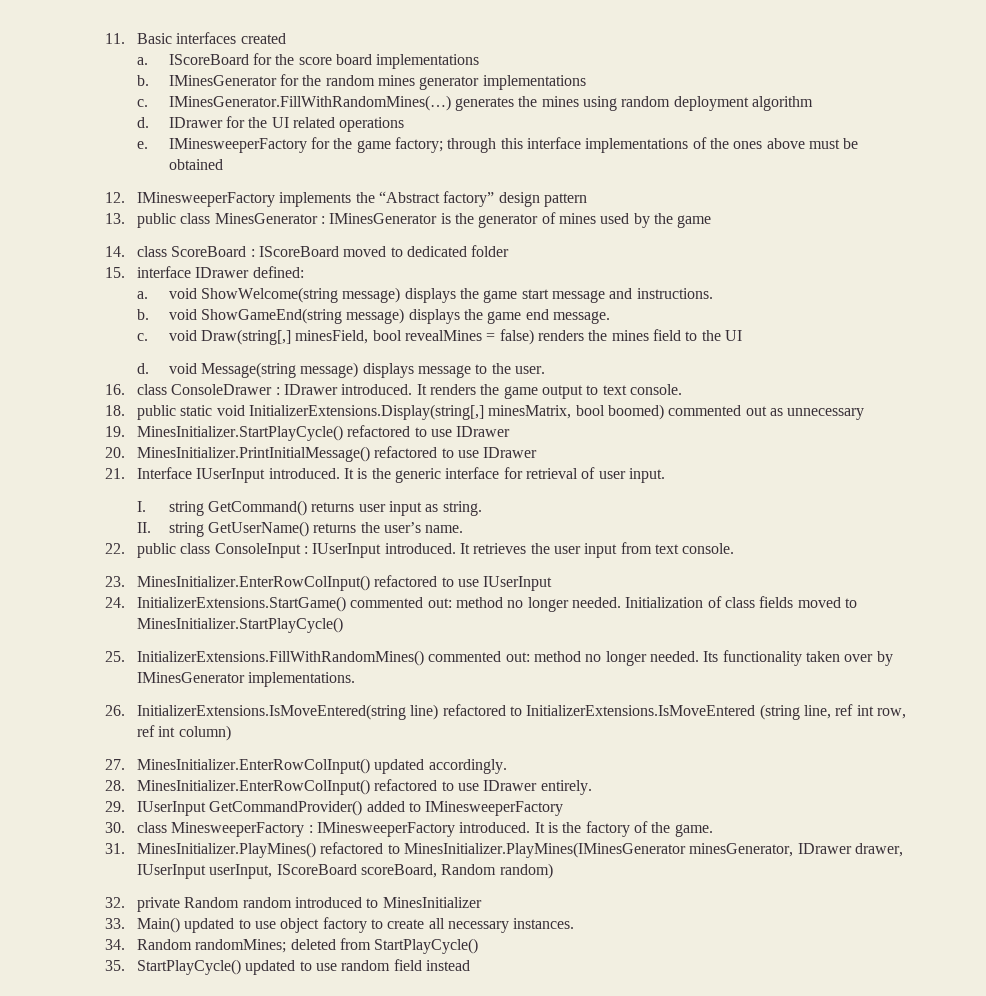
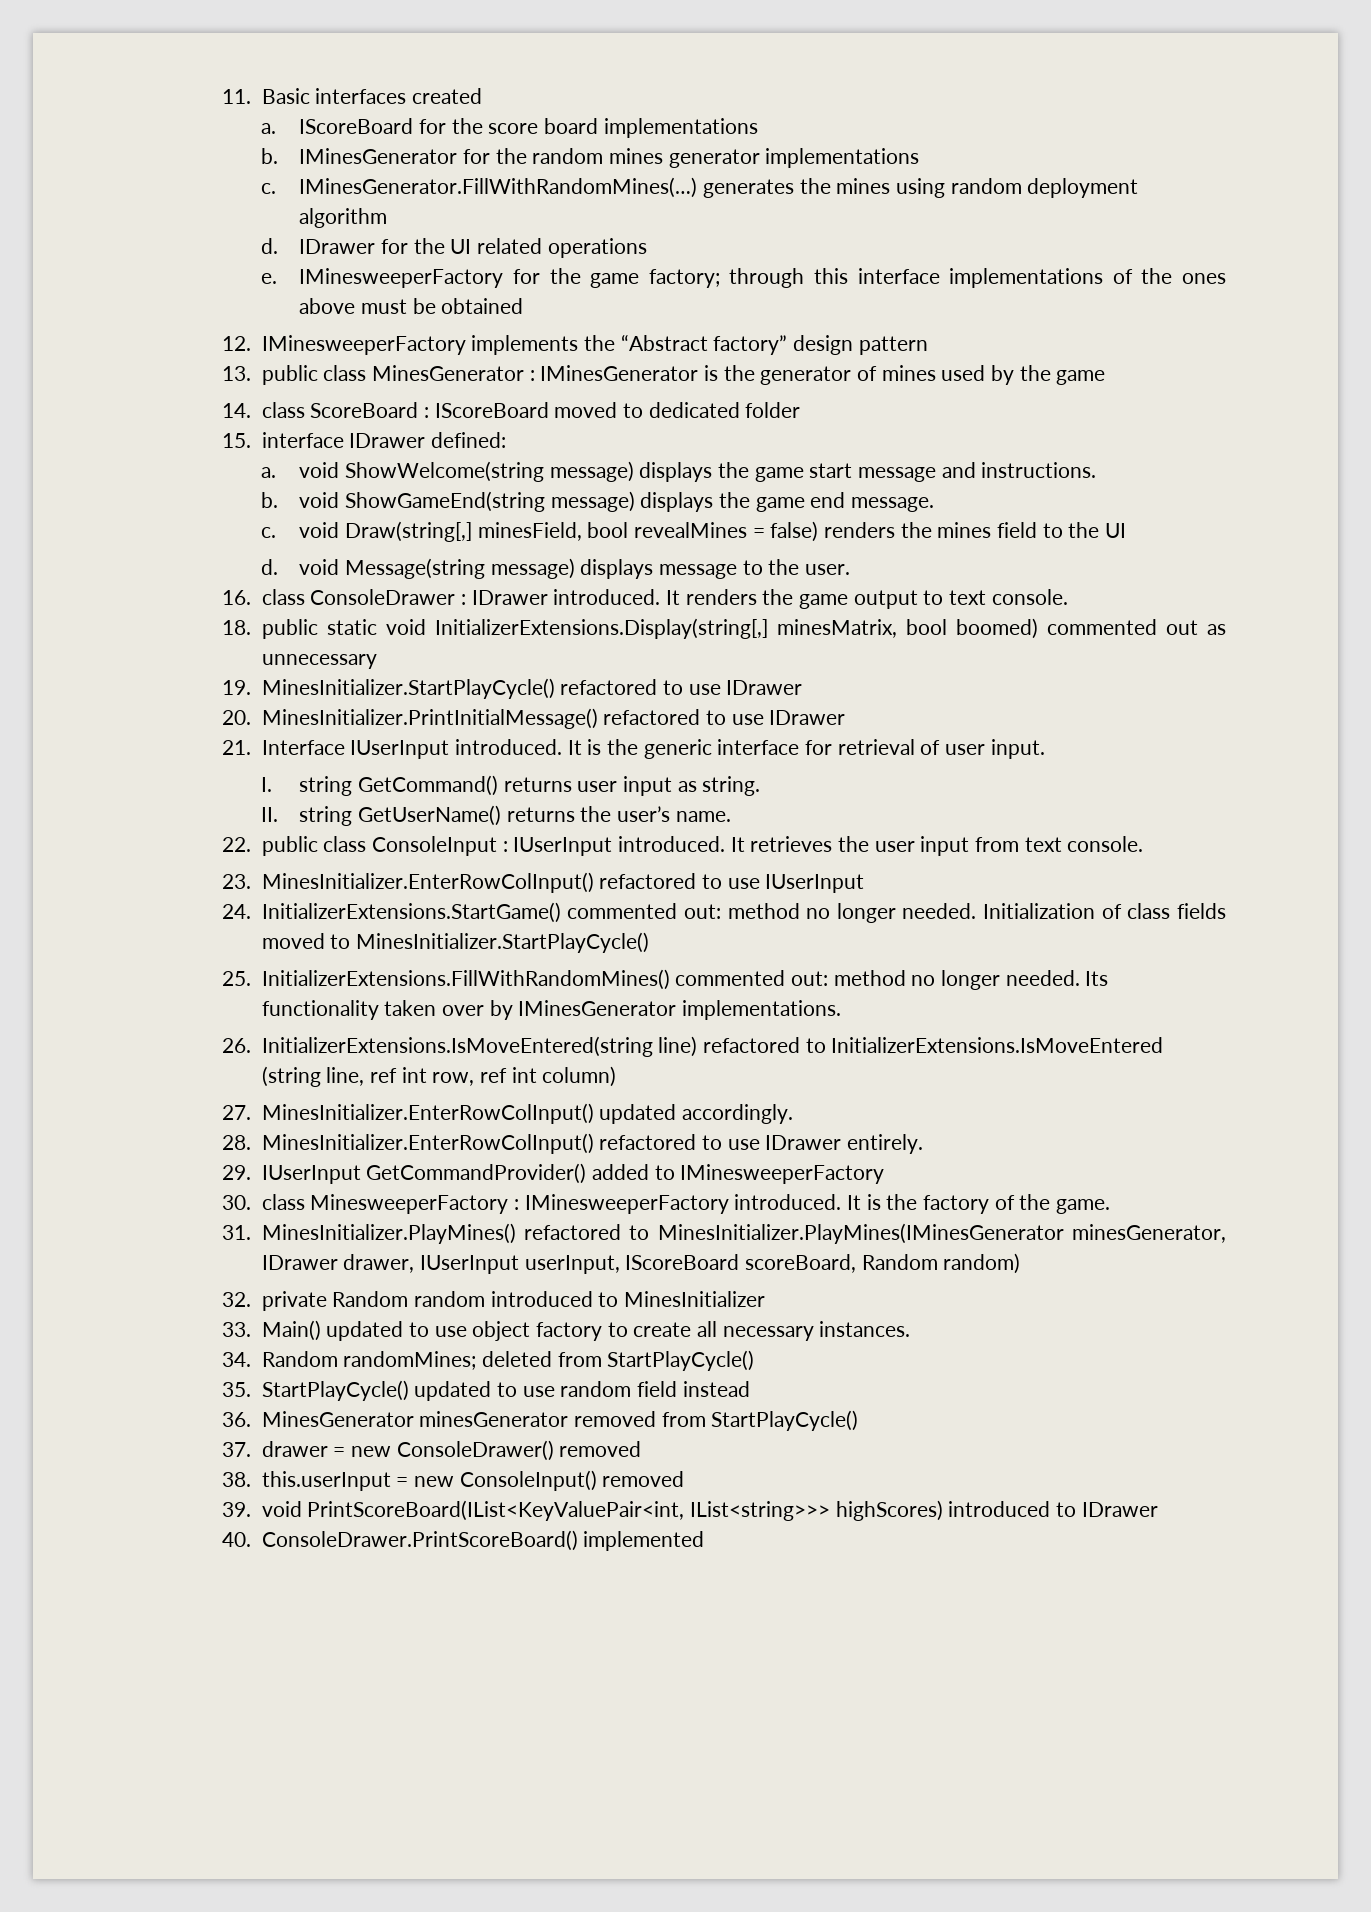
+ 36. MinesGenerator minesGenerator removed from StartPlayCycle()
+ 37. drawer = new ConsoleDrawer() removed
+ 38. this.userInput = new ConsoleInput() removed
+ 39. void PrintScoreBoard(IList<KeyValuePair<int, IList<string>>> highScores) introduced to IDrawer
+ 40. ConsoleDrawer.PrintScoreBoard() implemented

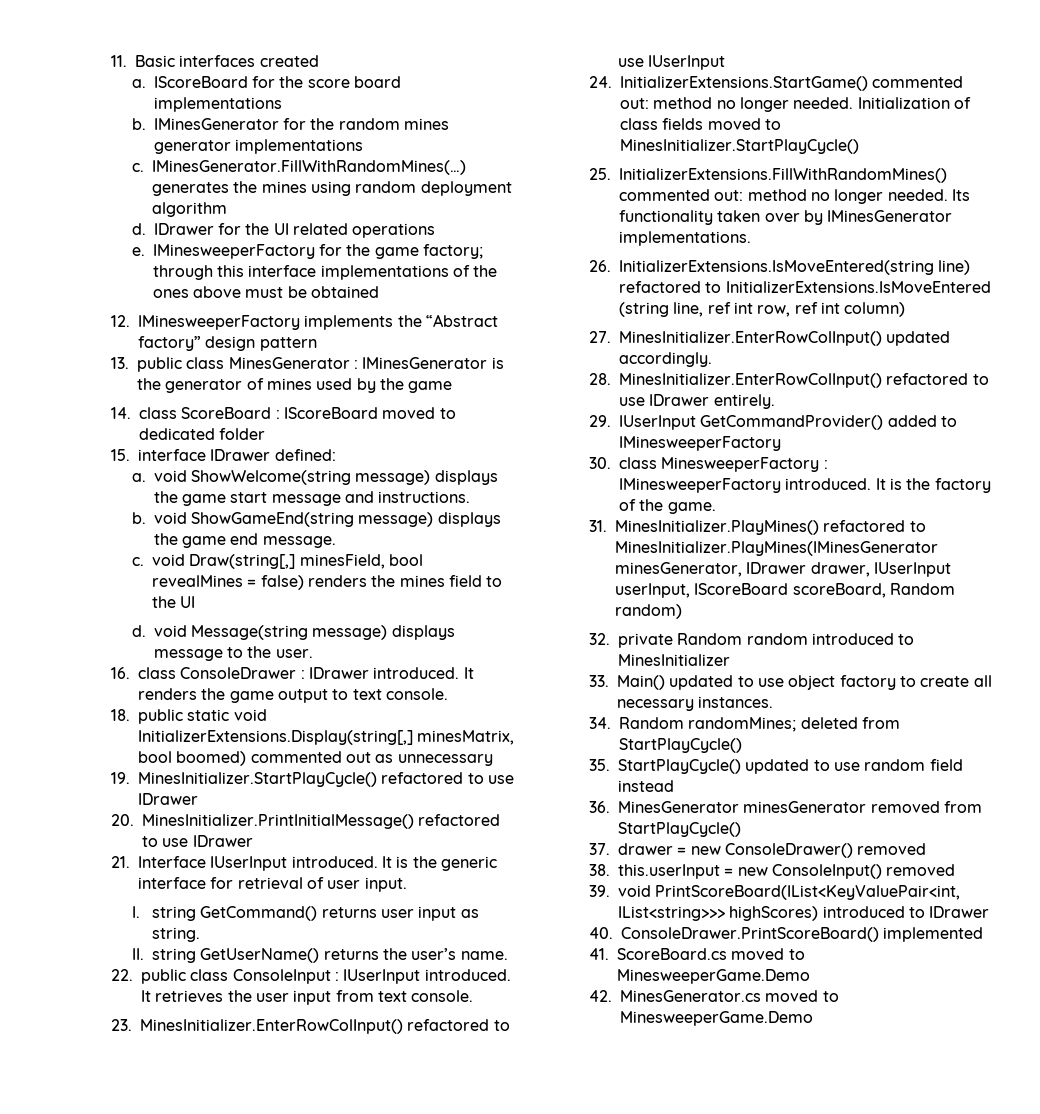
+ 41. ScoreBoard.cs moved to MinesweeperGame.Demo
+ 42. MinesGenerator.cs moved to MinesweeperGame.Demo

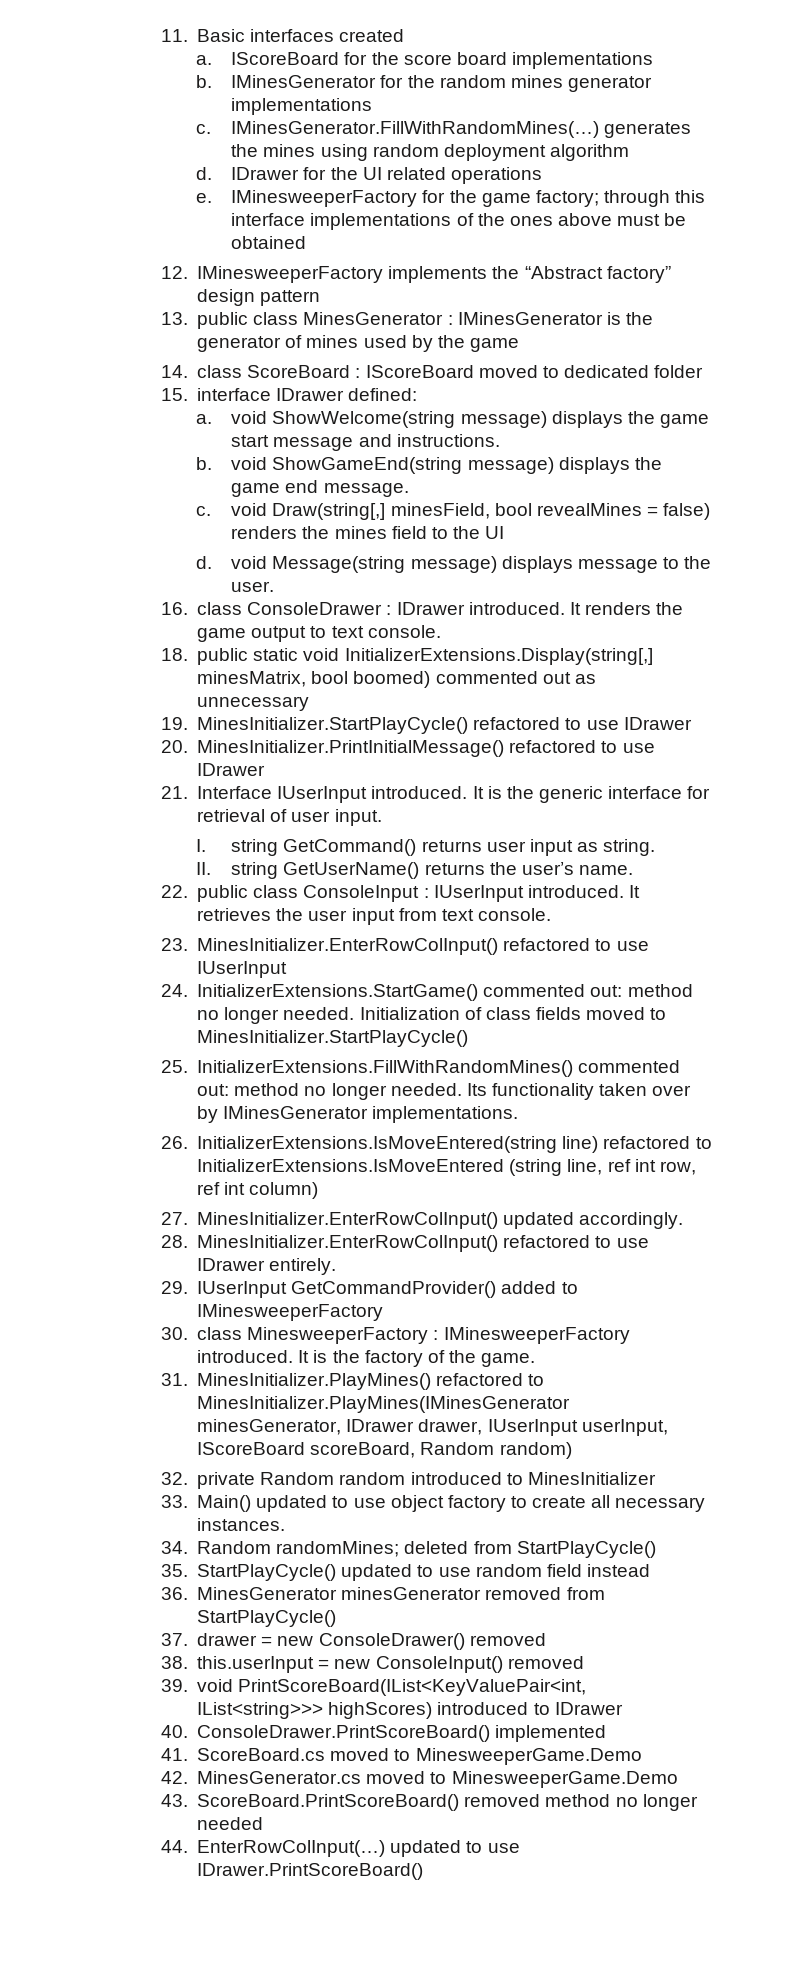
+ 43. ScoreBoard.PrintScoreBoard() removed method no longer needed
+ 44. EnterRowColInput(…) updated to use IDrawer.PrintScoreBoard()

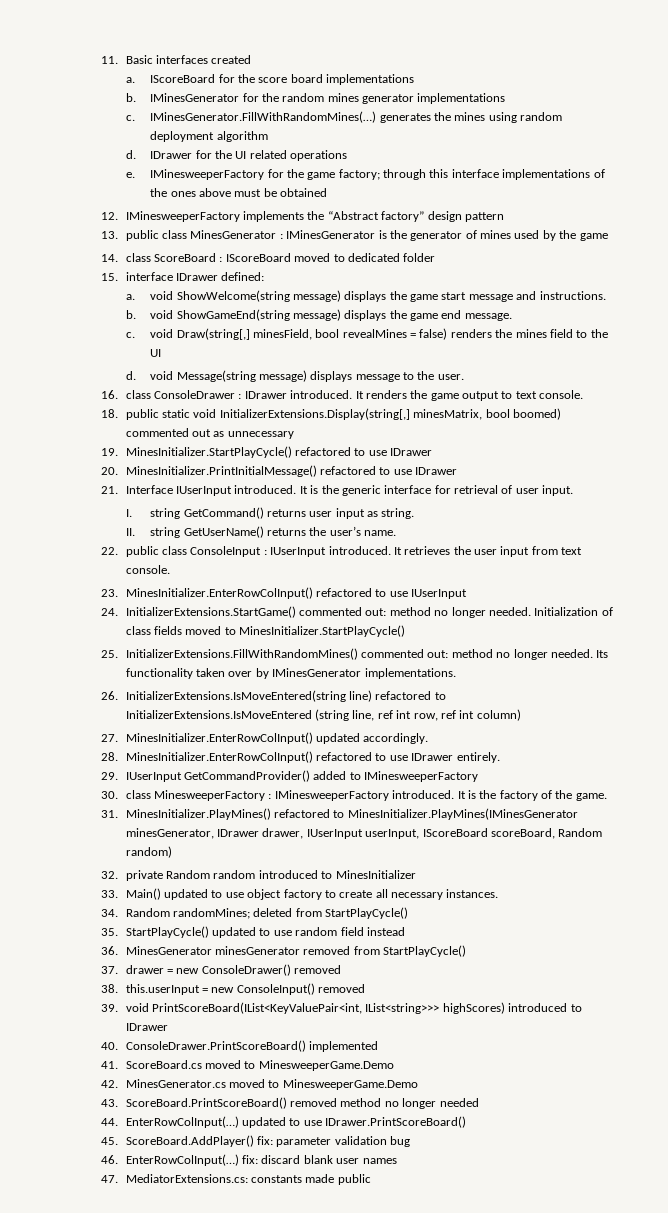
+ 45. ScoreBoard.AddPlayer() fix: parameter validation bug
+ 46. EnterRowColInput(…) fix: discard blank user names
+ 47. MediatorExtensions.cs: constants made public

